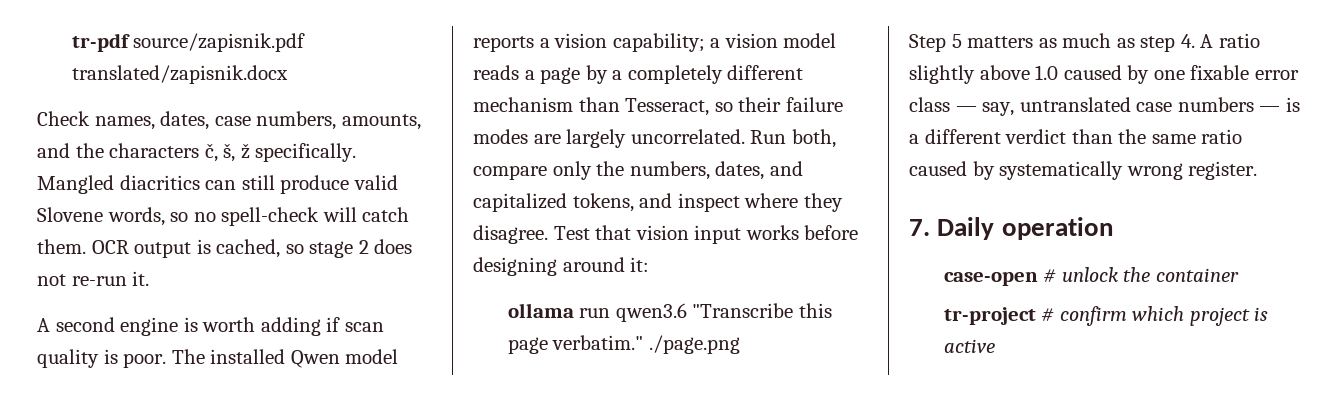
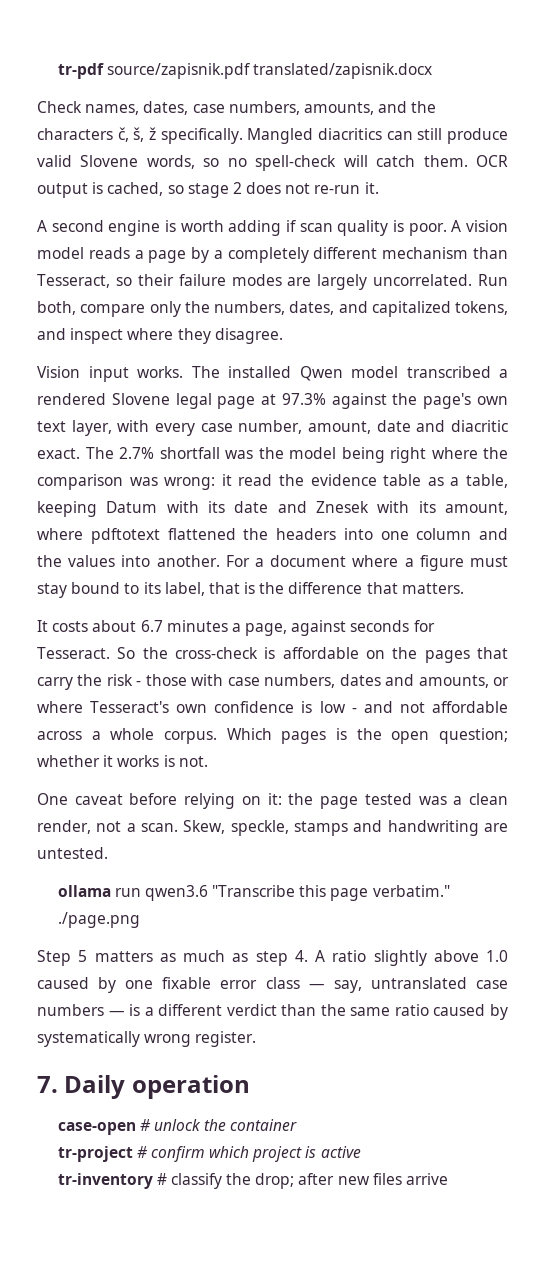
- The installed Qwen model reports a vision capability; a vision model reads a page by a completely different mechanism than Tesseract, so their failure modes are largely uncorrelated.
+ A vision model reads a page by a completely different mechanism than Tesseract, so their failure modes are largely uncorrelated.
- Run both, compare only the numbers, dates, and capitalized tokens, and inspect where they disagree. Test that vision input works before designing around it:
+ Run both, compare only the numbers, dates, and capitalized tokens, and inspect where they disagree.
+ Vision input works. The installed Qwen model transcribed a rendered Slovene legal page at 97.3% against the page's own text layer, with every case number, amount, date and diacritic exact. The 2.7% shortfall was the model being right where the comparison was wrong: it read the evidence table as a table, keeping Datum with its date and Znesek with its amount, where pdftotext flattened the headers into one column and the values into another. For a document where a figure must stay bound to its label, that is the difference that matters.
+ It costs about 6.7 minutes a page, against seconds for Tesseract. So the cross-check is affordable on the pages that carry the risk - those with case numbers, dates and amounts, or where Tesseract's own confidence is low - and not affordable across a whole corpus. Which pages is the open question; whether it works is not.
+ One caveat before relying on it: the page tested was a clean render, not a scan. Skew, speckle, stamps and handwriting are untested.
+ tr-inventory # classify the drop; after new files arrive

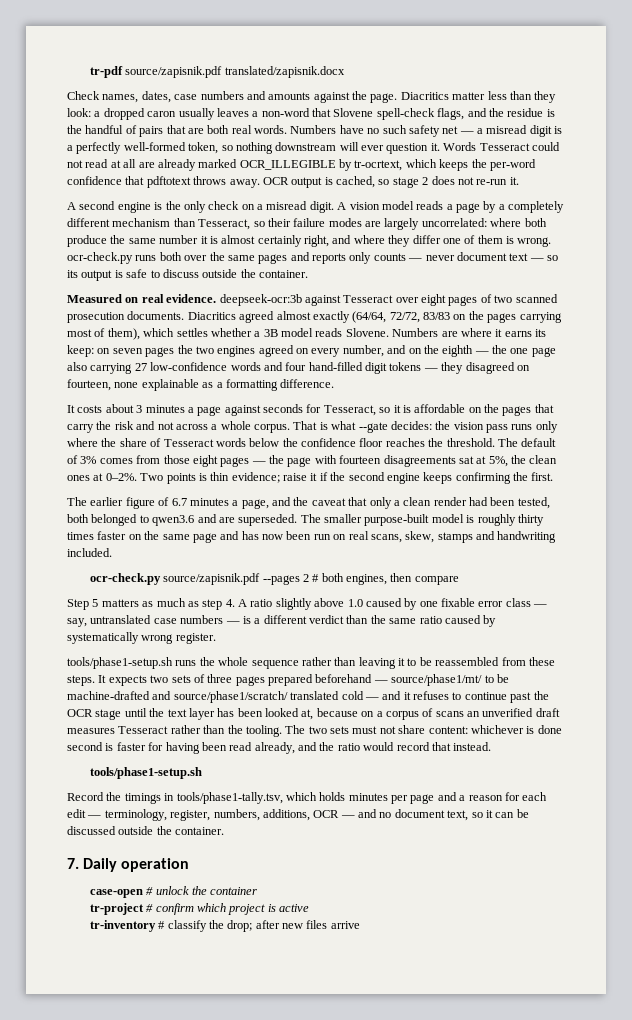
- Check names, dates, case numbers, amounts, and the characters č, š, ž specifically. Mangled diacritics can still produce valid Slovene words, so no spell-check will catch them.
+ Check names, dates, case numbers and amounts against the page. Diacritics matter less than they look: a dropped caron usually leaves a non-word that Slovene spell-check flags, and the residue is the handful of pairs that are both real words. Numbers have no such safety net — a misread digit is a perfectly well-formed token, so nothing downstream will ever question it. Words Tesseract could not read at all are already marked OCR_ILLEGIBLE by tr-ocrtext, which keeps the per-word confidence that pdftotext throws away.
- A second engine is worth adding if scan quality is poor.
+ A second engine is the only check on a misread digit.
- A vision model reads a page by a completely different mechanism than Tesseract, so their failure modes are largely uncorrelated. Run both, compare only the numbers, dates, and capitalized tokens, and inspect where they disagree.
- Vision input works. The installed Qwen model transcribed a rendered Slovene legal page at 97.3% against the page's own text layer, with every case number, amount, date and diacritic exact. The 2.7% shortfall was the model being right where the comparison was wrong: it read the evidence table as a table, keeping Datum with its date and Znesek with its amount, where pdftotext flattened the headers into one column and the values into another. For a document where a figure must stay bound to its label, that is the difference that matters.
+ A vision model reads a page by a completely different mechanism than Tesseract, so their failure modes are largely uncorrelated: where both produce the same number it is almost certainly right, and where they differ one of them is wrong. ocr-check.py runs both over the same pages and reports only counts — never document text — so its output is safe to discuss outside the container.
+ Measured on real evidence. deepseek-ocr:3b against Tesseract over eight pages of two scanned prosecution documents. Diacritics agreed almost exactly (64/64, 72/72, 83/83 on the pages carrying most of them), which settles whether a 3B model reads Slovene. Numbers are where it earns its keep: on seven pages the two engines agreed on every number, and on the eighth — the one page also carrying 27 low-confidence words and four hand-filled digit tokens — they disagreed on fourteen, none explainable as a formatting difference.
- It costs about 6.7 minutes a page, against seconds for Tesseract. So the cross-check is affordable on the pages that carry the risk - those with case numbers, dates and amounts, or where Tesseract's own confidence is low - and not affordable across a whole corpus.
+ It costs about 3 minutes a page against seconds for Tesseract, so it is affordable on the pages that carry the risk and not across a whole corpus.
- Which pages is the open question; whether it works is not.
- One caveat before relying on it: the page tested was a clean render, not a scan. Skew, speckle, stamps and handwriting are untested.
- ollama run qwen3.6 "Transcribe this page verbatim." ./page.png
+ That is what --gate decides: the vision pass runs only where the share of Tesseract words below the confidence floor reaches the threshold. The default of 3% comes from those eight pages — the page with fourteen disagreements sat at 5%, the clean ones at 0–2%. Two points is thin evidence; raise it if the second engine keeps confirming the first.
+ The earlier figure of 6.7 minutes a page, and the caveat that only a clean render had been tested, both belonged to qwen3.6 and are superseded. The smaller purpose-built model is roughly thirty times faster on the same page and has now been run on real scans, skew, stamps and handwriting included.
+ ocr-check.py source/zapisnik.pdf --pages 2 # both engines, then compare
+ tools/phase1-setup.sh runs the whole sequence rather than leaving it to be reassembled from these steps. It expects two sets of three pages prepared beforehand — source/phase1/mt/ to be machine-drafted and source/phase1/scratch/ translated cold — and it refuses to continue past the OCR stage until the text layer has been looked at, because on a corpus of scans an unverified draft measures Tesseract rather than the tooling. The two sets must not share content: whichever is done second is faster for having been read already, and the ratio would record that instead.
+ tools/phase1-setup.sh
+ Record the timings in tools/phase1-tally.tsv, which holds minutes per page and a reason for each edit — terminology, register, numbers, additions, OCR — and no document text, so it can be discussed outside the container.

